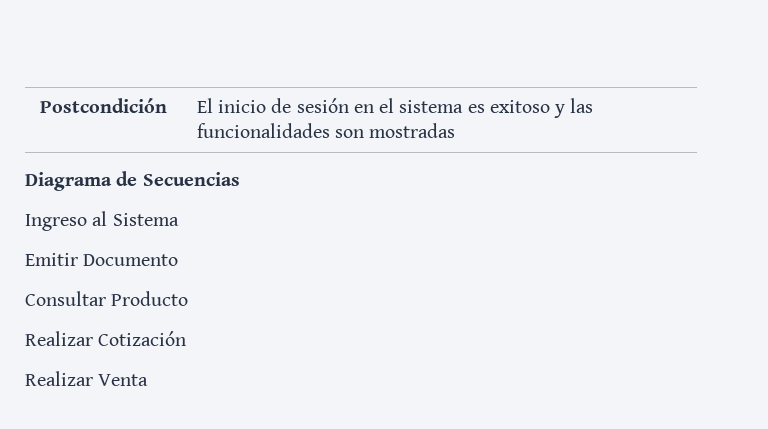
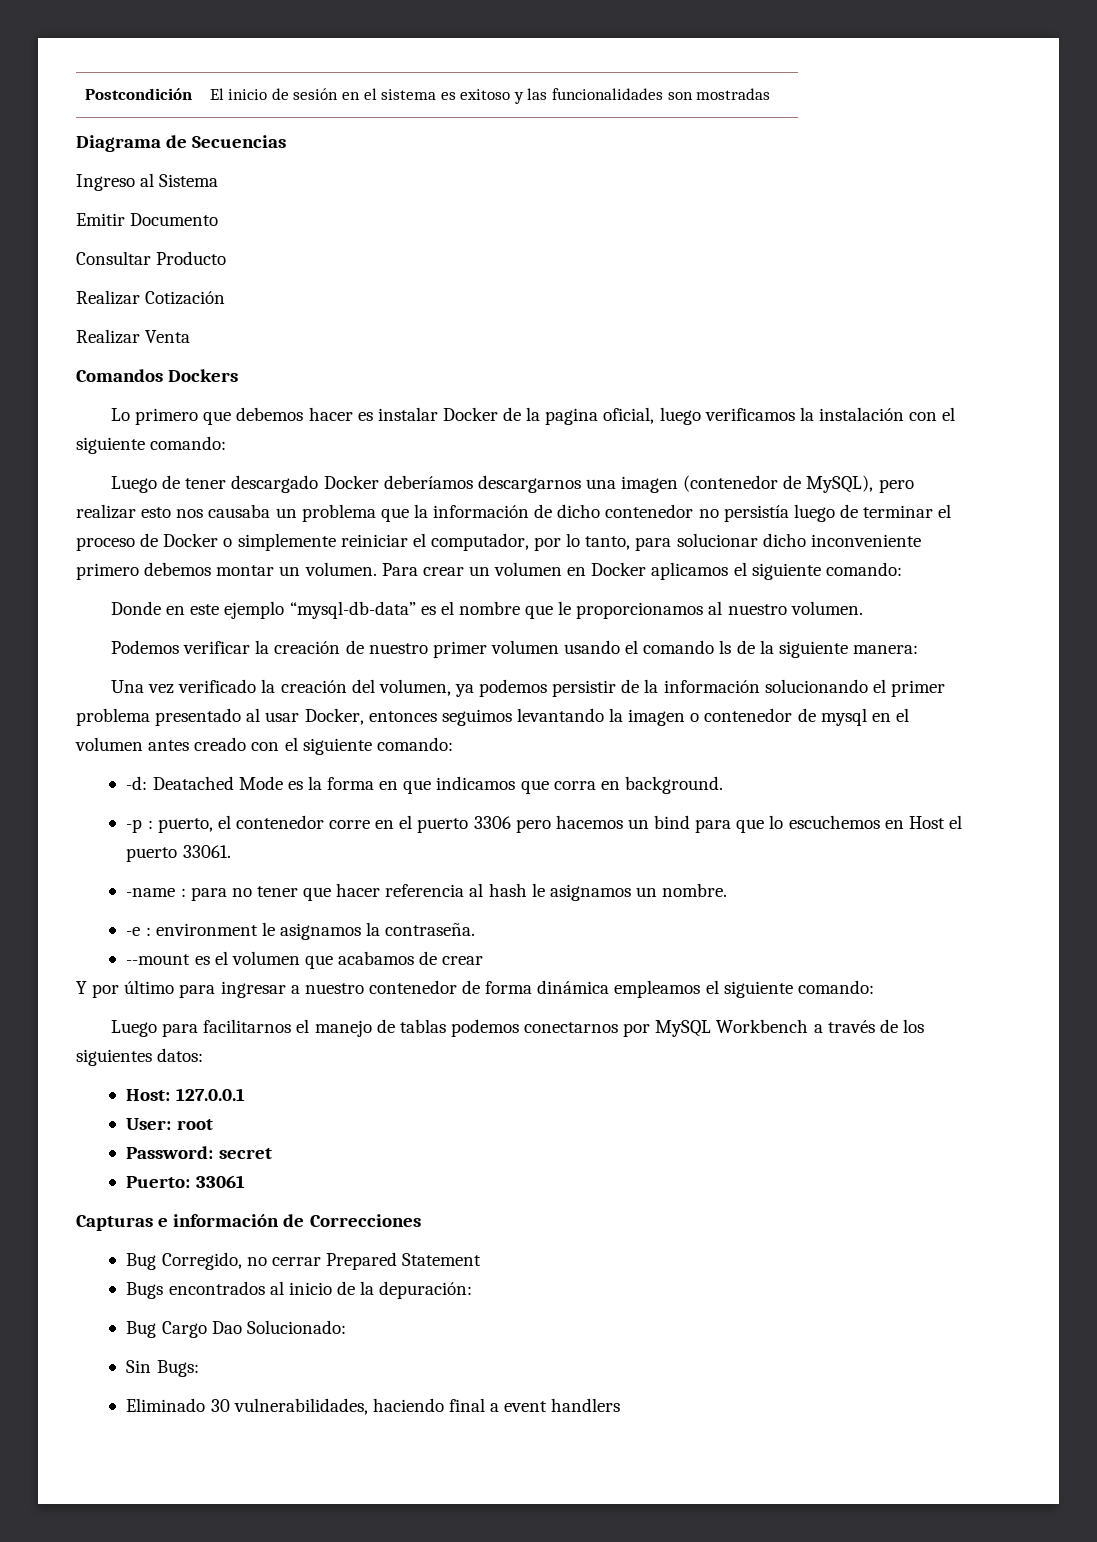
+ Comandos Dockers
+ Lo primero que debemos hacer es instalar Docker de la pagina oficial, luego verificamos la instalación con el siguiente comando:
+ Luego de tener descargado Docker deberíamos descargarnos una imagen (contenedor de MySQL), pero realizar esto nos causaba un problema que la información de dicho contenedor no persistía luego de terminar el proceso de Docker o simplemente reiniciar el computador, por lo tanto, para solucionar dicho inconveniente primero debemos montar un volumen. Para crear un volumen en Docker aplicamos el siguiente comando:
+ Donde en este ejemplo “mysql-db-data” es el nombre que le proporcionamos al nuestro volumen.
+ Podemos verificar la creación de nuestro primer volumen usando el comando ls de la siguiente manera:
+ Una vez verificado la creación del volumen, ya podemos persistir de la información solucionando el primer problema presentado al usar Docker, entonces seguimos levantando la imagen o contenedor de mysql en el volumen antes creado con el siguiente comando:
+ -d: Deatached Mode es la forma en que indicamos que corra en background.
+ -p : puerto, el contenedor corre en el puerto 3306 pero hacemos un bind para que lo escuchemos en Host el puerto 33061.
+ -name : para no tener que hacer referencia al hash le asignamos un nombre.
+ -e : environment le asignamos la contraseña.
+ --mount es el volumen que acabamos de crear
+ Y por último para ingresar a nuestro contenedor de forma dinámica empleamos el siguiente comando:
+ Luego para facilitarnos el manejo de tablas podemos conectarnos por MySQL Workbench a través de los siguientes datos:
+ Host: 127.0.0.1
+ User: root
+ Password: secret
+ Puerto: 33061
+ Capturas e información de Correcciones
+ Bug Corregido, no cerrar Prepared Statement
+ Bugs encontrados al inicio de la depuración:
+ Bug Cargo Dao Solucionado:
+ Sin Bugs:
+ Eliminado 30 vulnerabilidades, haciendo final a event handlers

